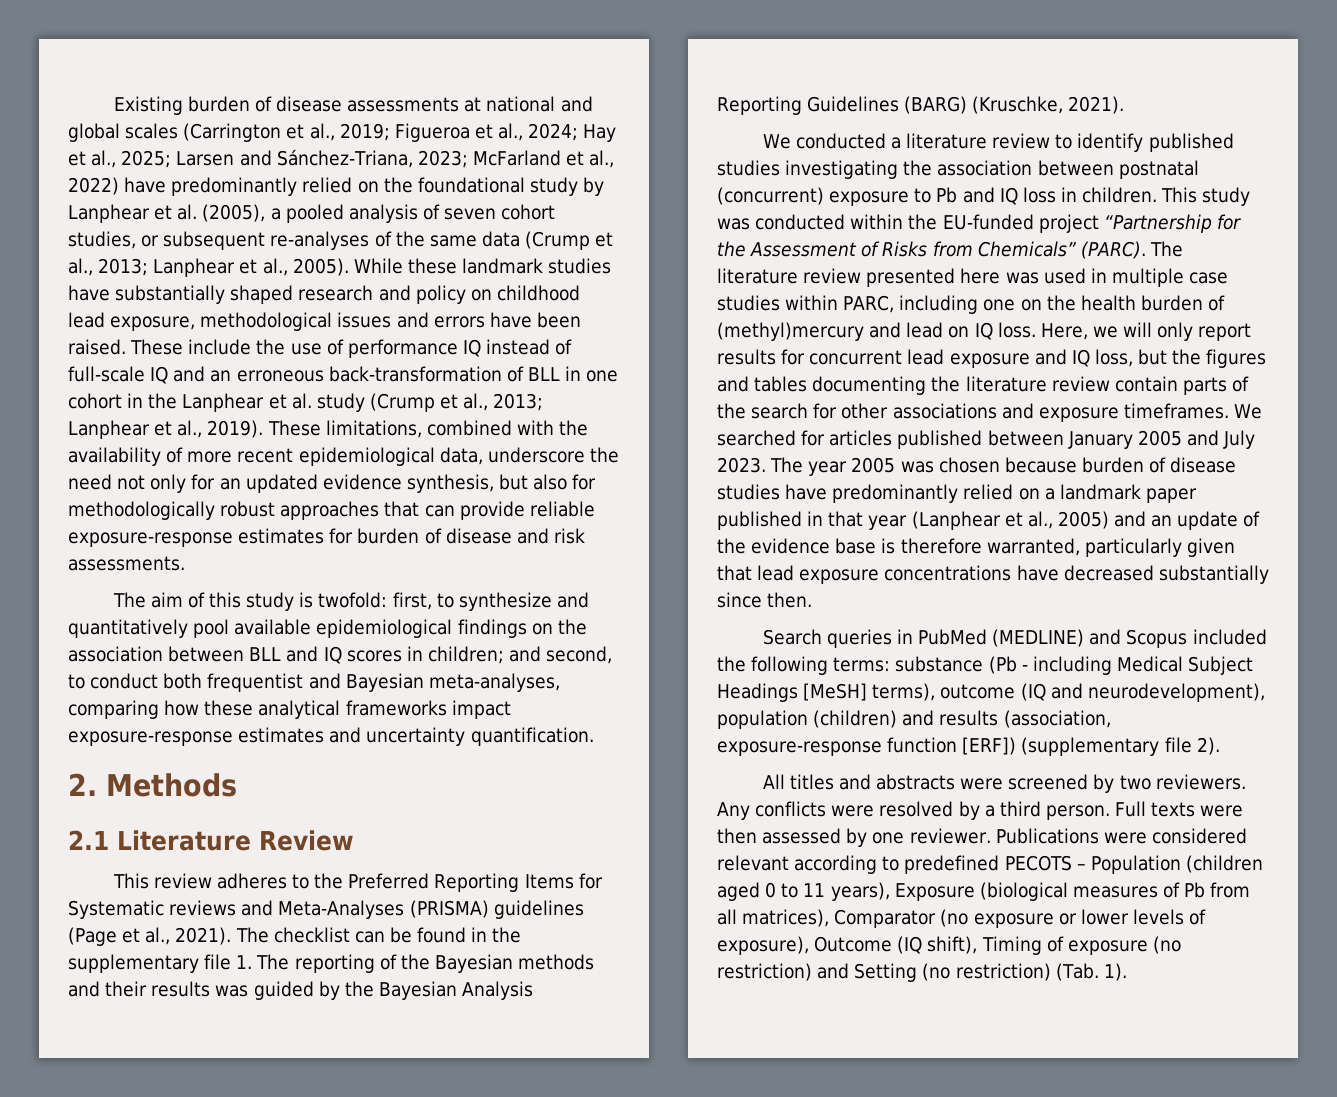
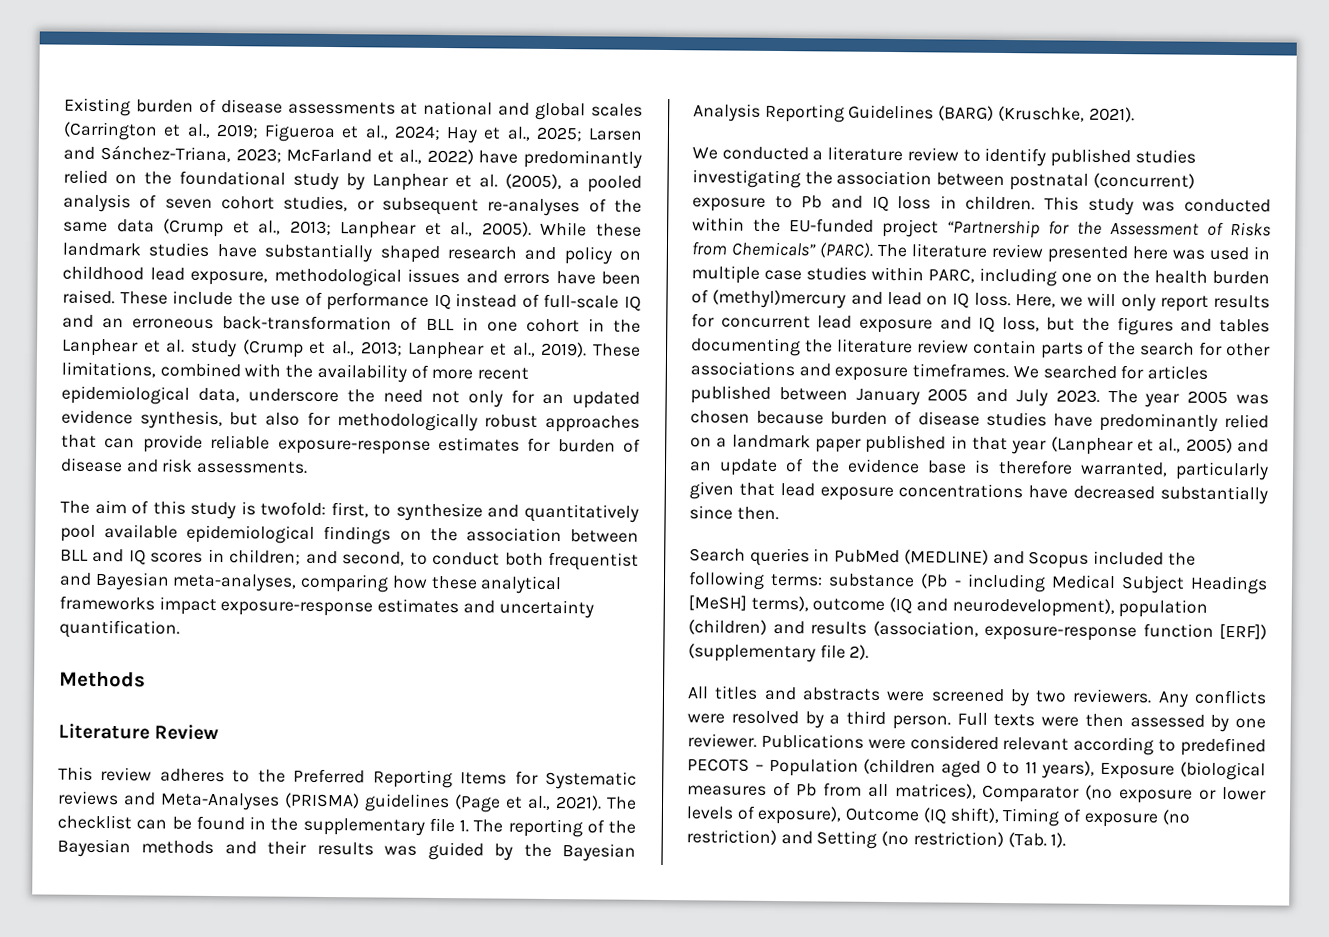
- 2. Methods
+ Methods
- 2.1 Literature Review
+ Literature Review

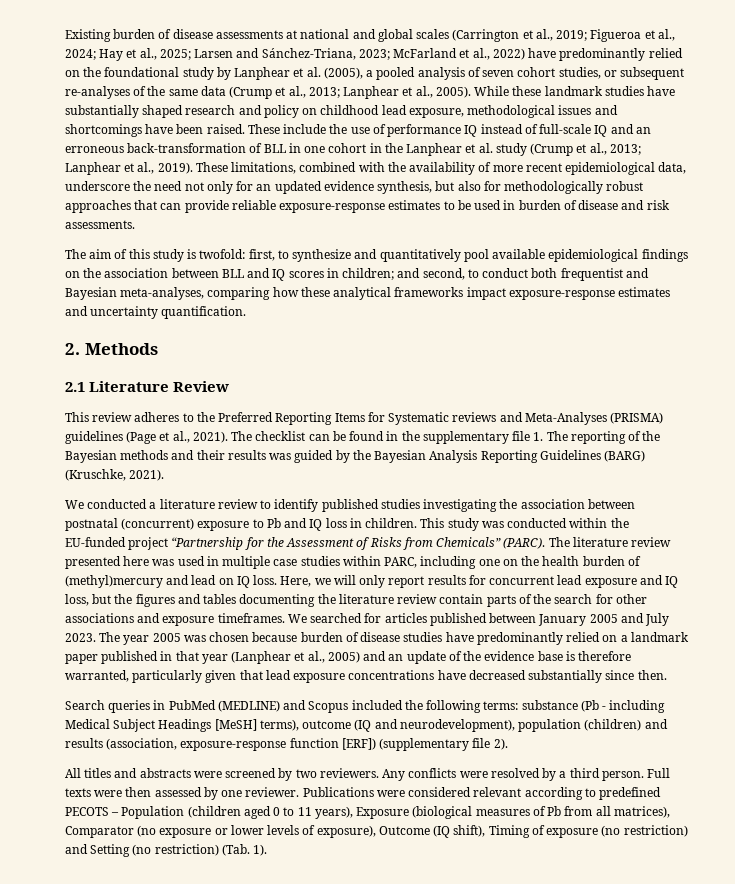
- While these landmark studies have substantially shaped research and policy on childhood lead exposure, methodological issues and errors have been raised.
+ While these landmark studies have substantially shaped research and policy on childhood lead exposure, methodological issues and shortcomings have been raised.
- These limitations, combined with the availability of more recent epidemiological data, underscore the need not only for an updated evidence synthesis, but also for methodologically robust approaches that can provide reliable exposure-response estimates for burden of disease and risk assessments.
+ These limitations, combined with the availability of more recent epidemiological data, underscore the need not only for an updated evidence synthesis, but also for methodologically robust approaches that can provide reliable exposure-response estimates to be used in burden of disease and risk assessments.
- Methods
+ 2. Methods
- Literature Review
+ 2.1 Literature Review

